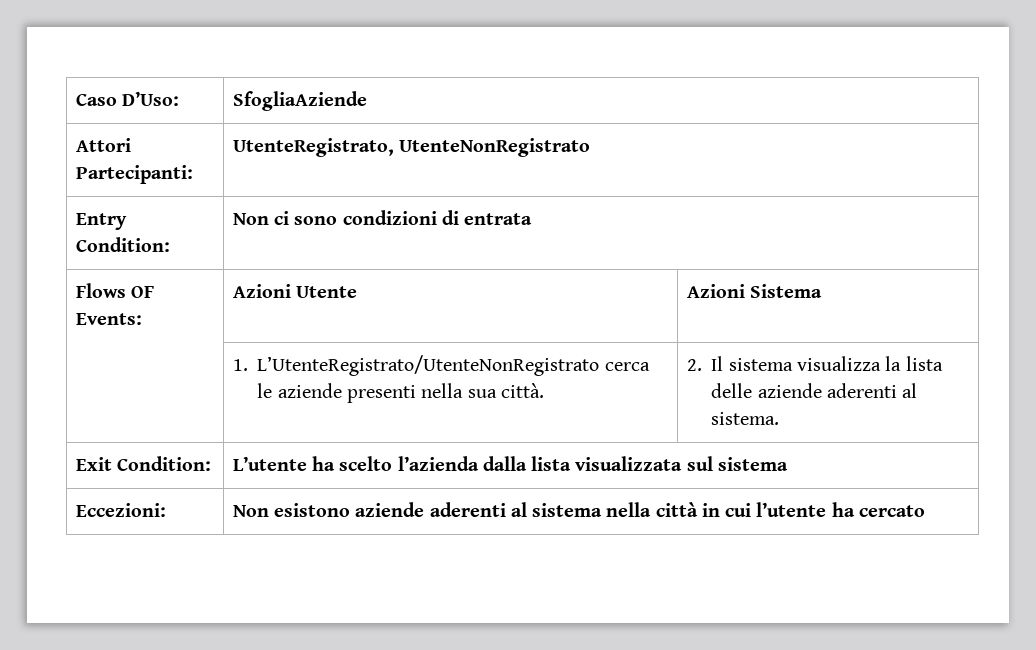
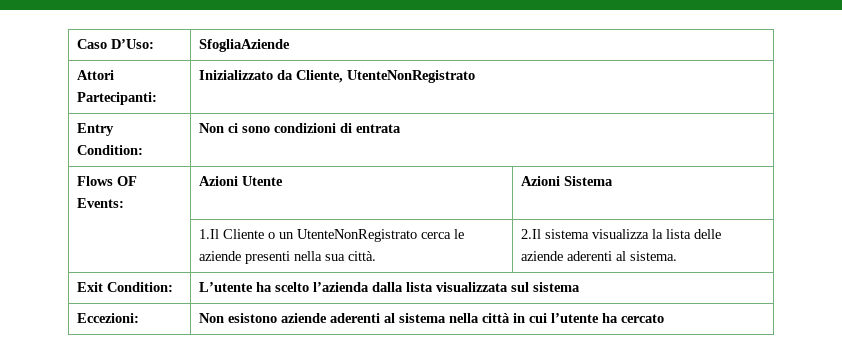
- Attori Partecipanti: | UtenteRegistrato, UtenteNonRegistrato
+ Attori Partecipanti: | Inizializzato da Cliente, UtenteNonRegistrato
- | 1. L’UtenteRegistrato/UtenteNonRegistrato cerca le aziende presenti nella sua città. | 2. Il sistema visualizza la lista delle aziende aderenti al sistema.
+ | 1.Il Cliente o un UtenteNonRegistrato cerca le aziende presenti nella sua città. | 2.Il sistema visualizza la lista delle aziende aderenti al sistema.

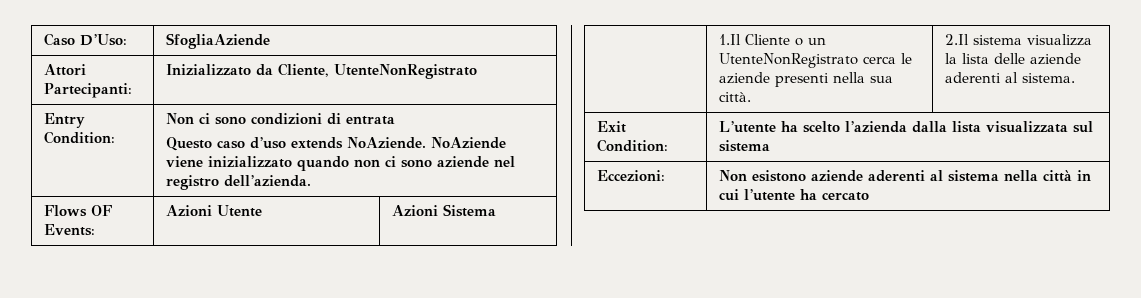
  Entry Condition: | Non ci sono condizioni di entrata
+ Questo caso d’uso extends NoAziende. NoAziende viene inizializzato quando non ci sono aziende nel registro dell’azienda.

